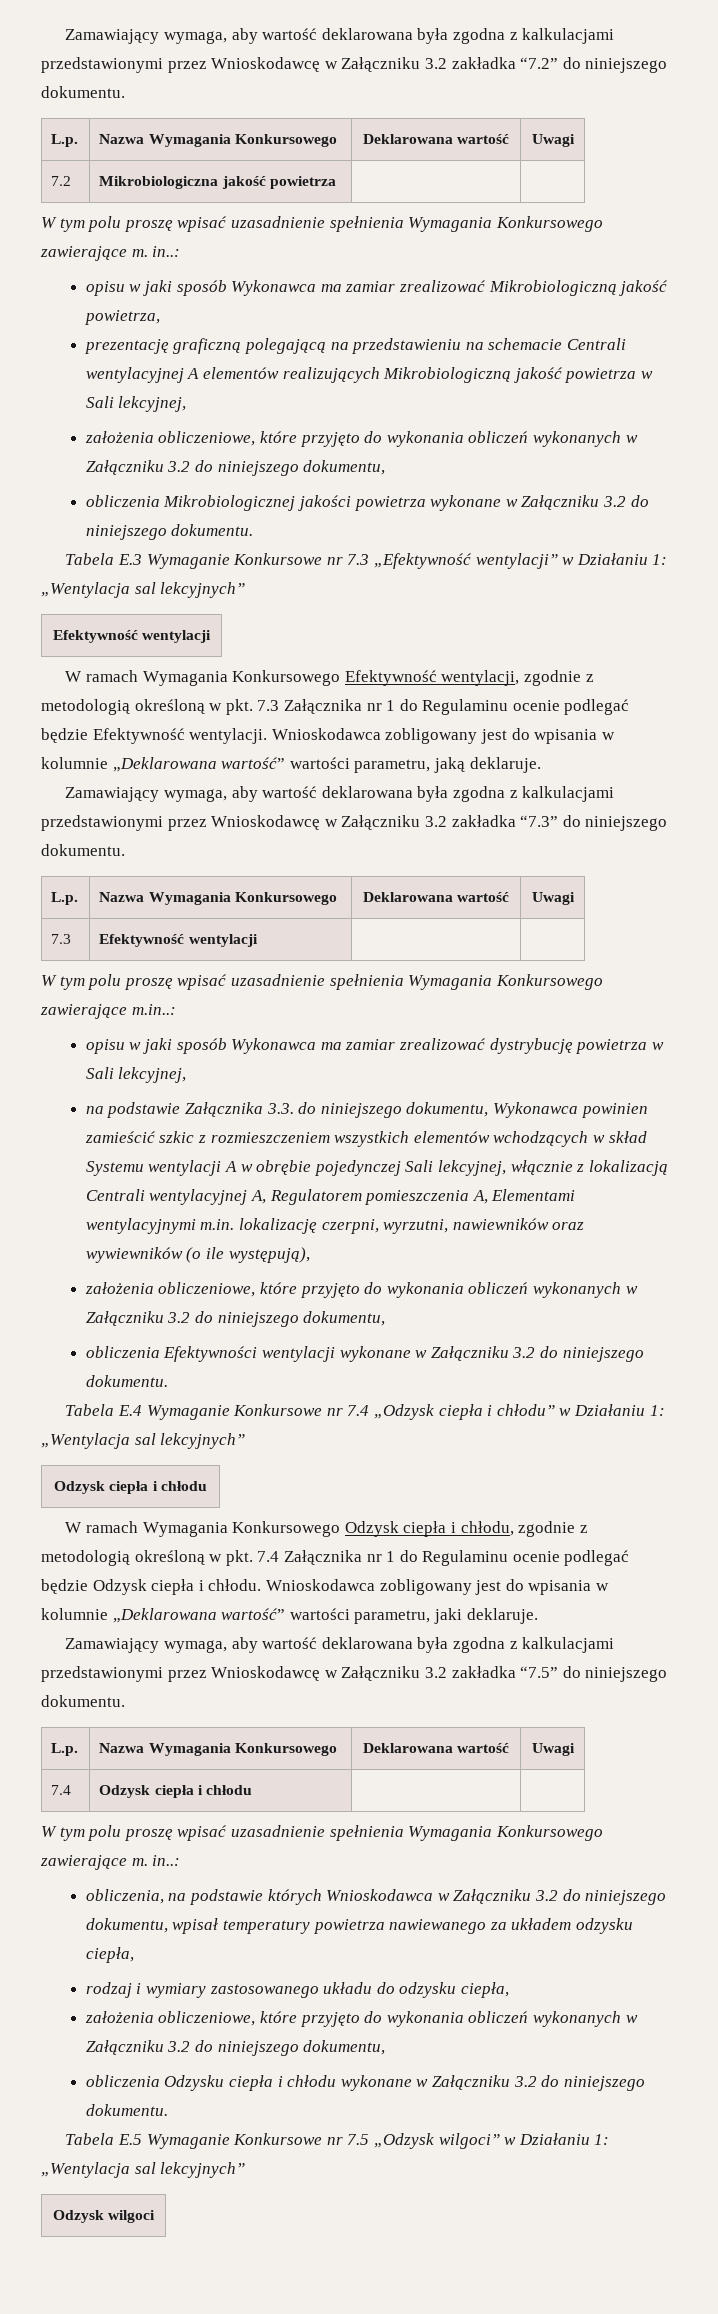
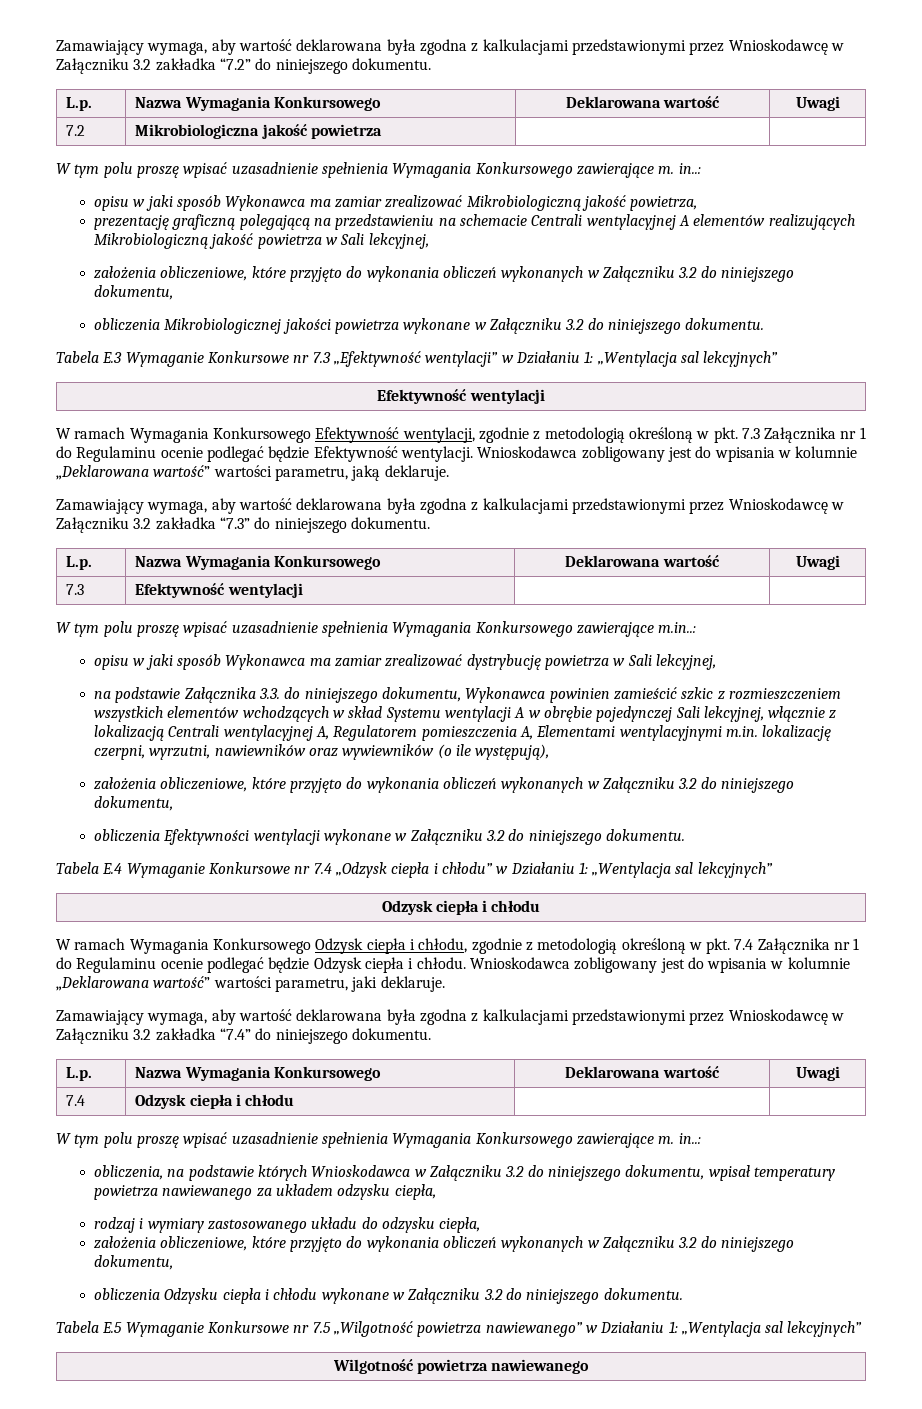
- Zamawiający wymaga, aby wartość deklarowana była zgodna z kalkulacjami przedstawionymi przez Wnioskodawcę w Załączniku 3.2 zakładka “7.5” do niniejszego dokumentu.
+ Zamawiający wymaga, aby wartość deklarowana była zgodna z kalkulacjami przedstawionymi przez Wnioskodawcę w Załączniku 3.2 zakładka “7.4” do niniejszego dokumentu.
- Tabela E.5 Wymaganie Konkursowe nr 7.5 „Odzysk wilgoci” w Działaniu 1: „Wentylacja sal lekcyjnych”
- Odzysk wilgoci
+ Tabela E.5 Wymaganie Konkursowe nr 7.5 „Wilgotność powietrza nawiewanego” w Działaniu 1: „Wentylacja sal lekcyjnych”
+ Wilgotność powietrza nawiewanego

